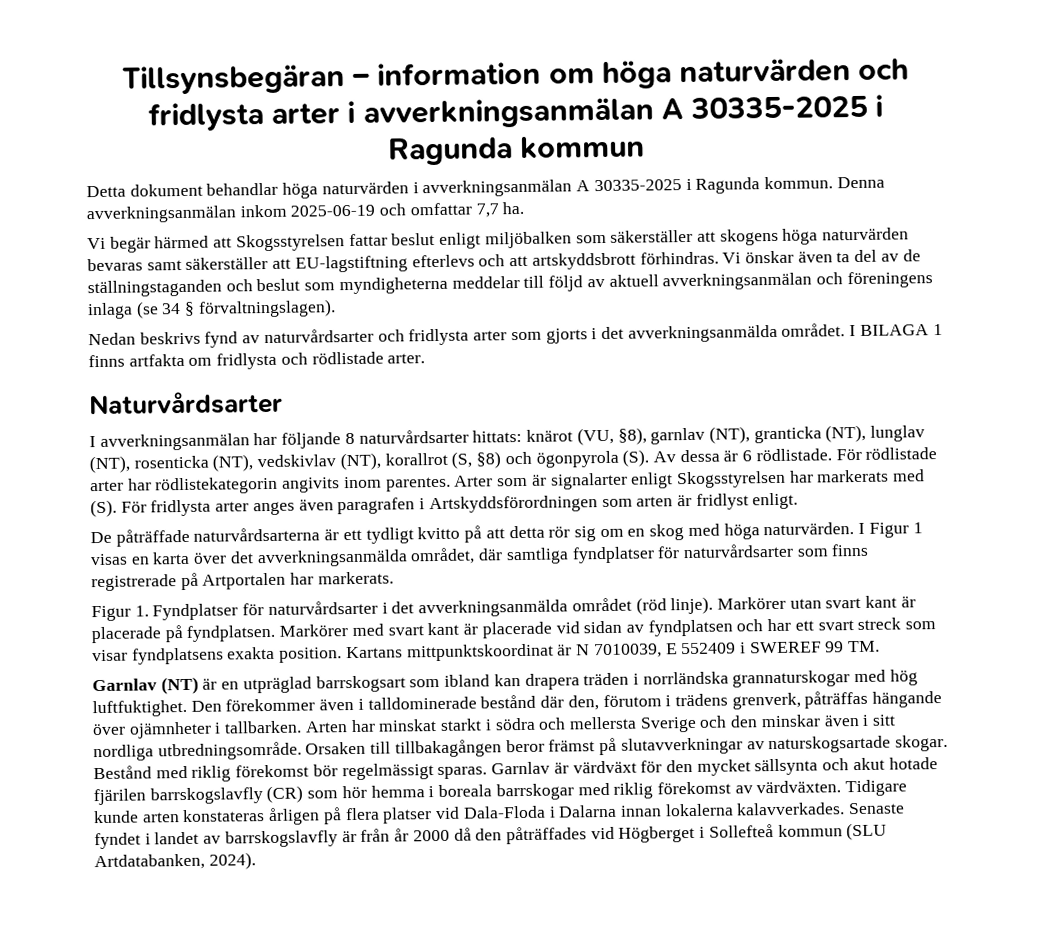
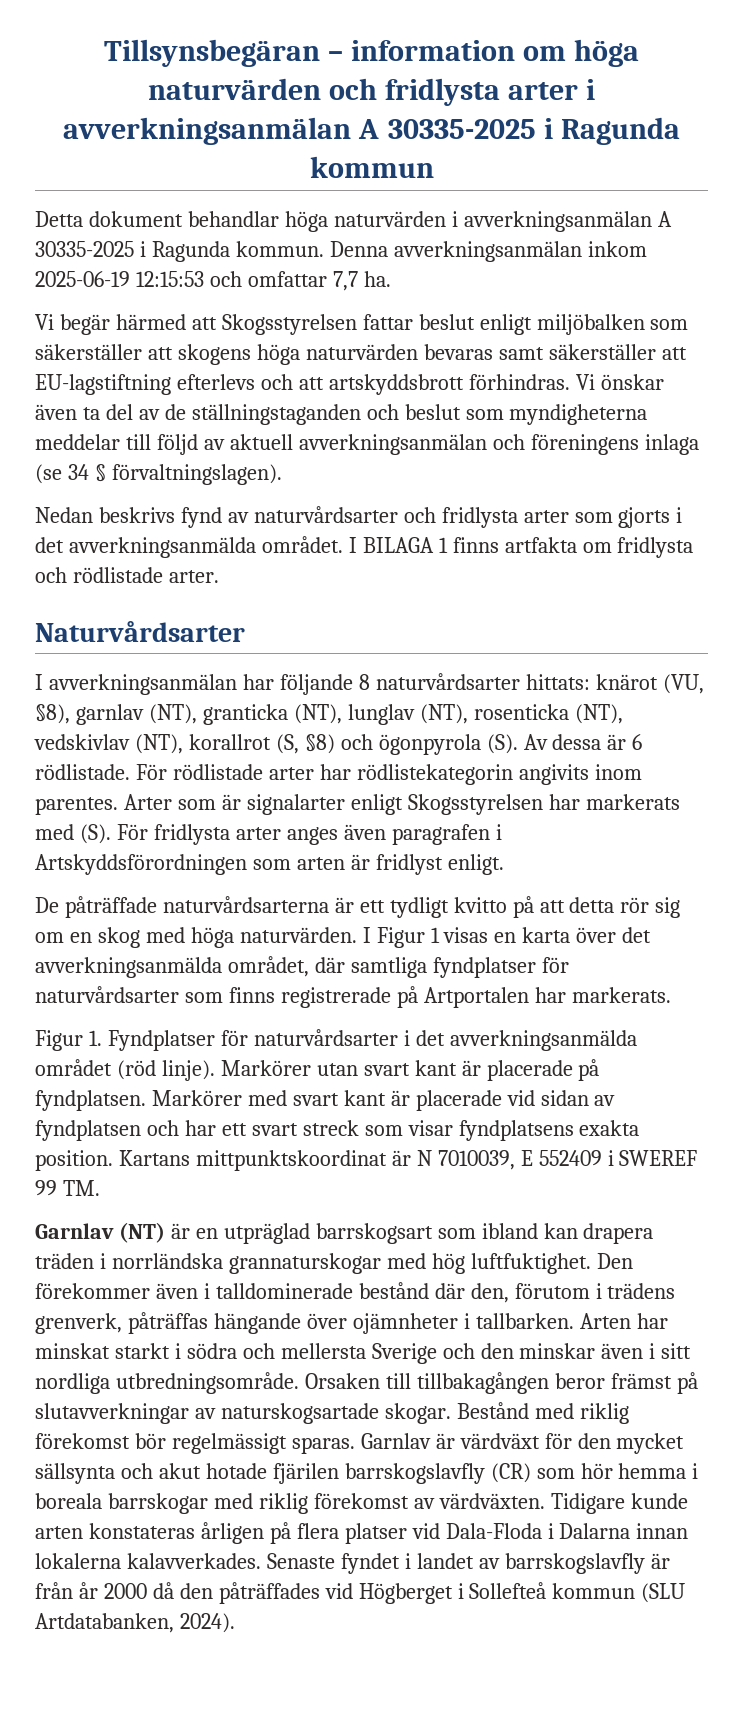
- Denna avverkningsanmälan inkom 2025-06-19 och omfattar 7,7 ha.
+ Denna avverkningsanmälan inkom 2025-06-19 12:15:53 och omfattar 7,7 ha.

